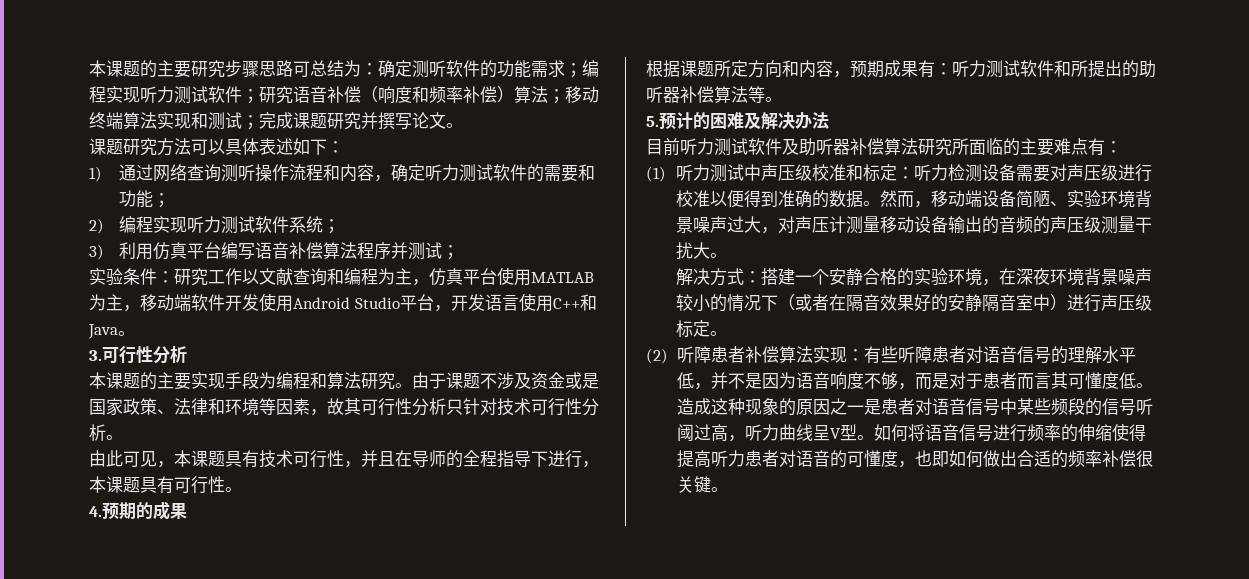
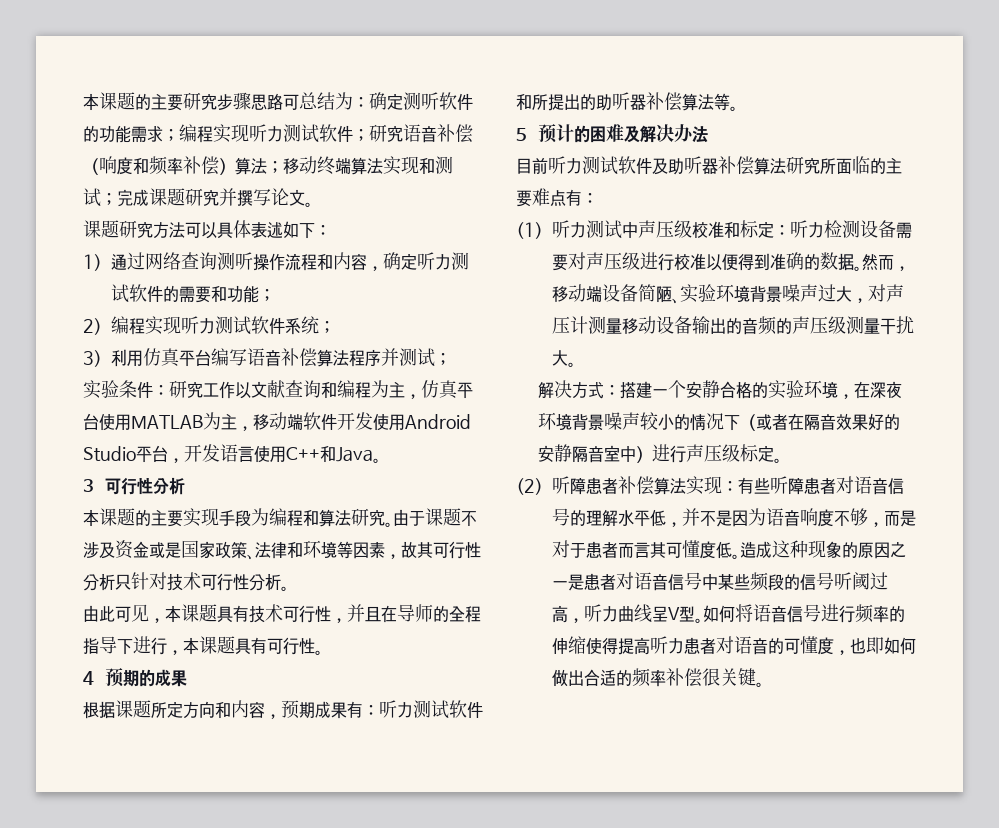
- 3.可行性分析
+ 3可行性分析
- 4.预期的成果
+ 4预期的成果
- 5.预计的困难及解决办法
+ 5预计的困难及解决办法

